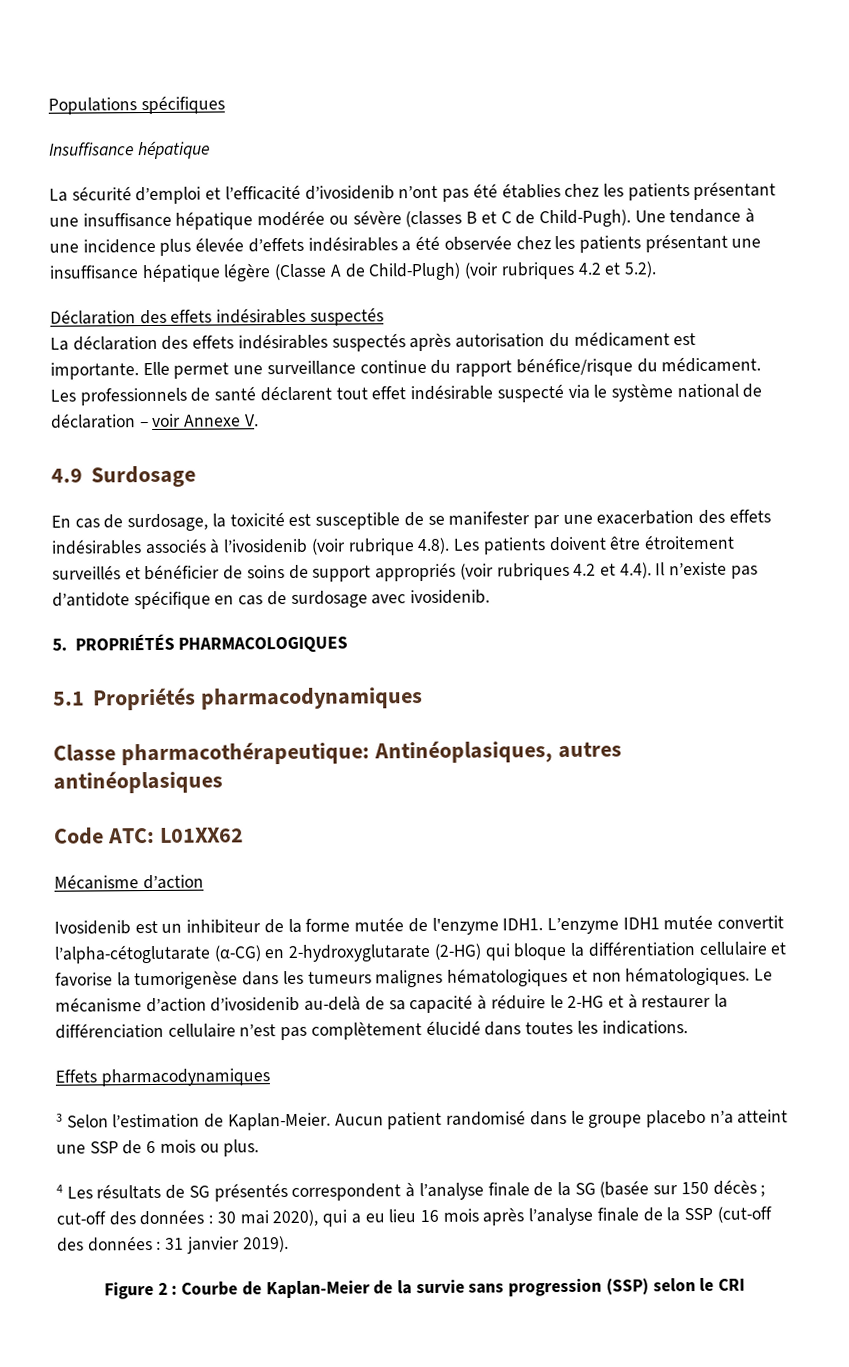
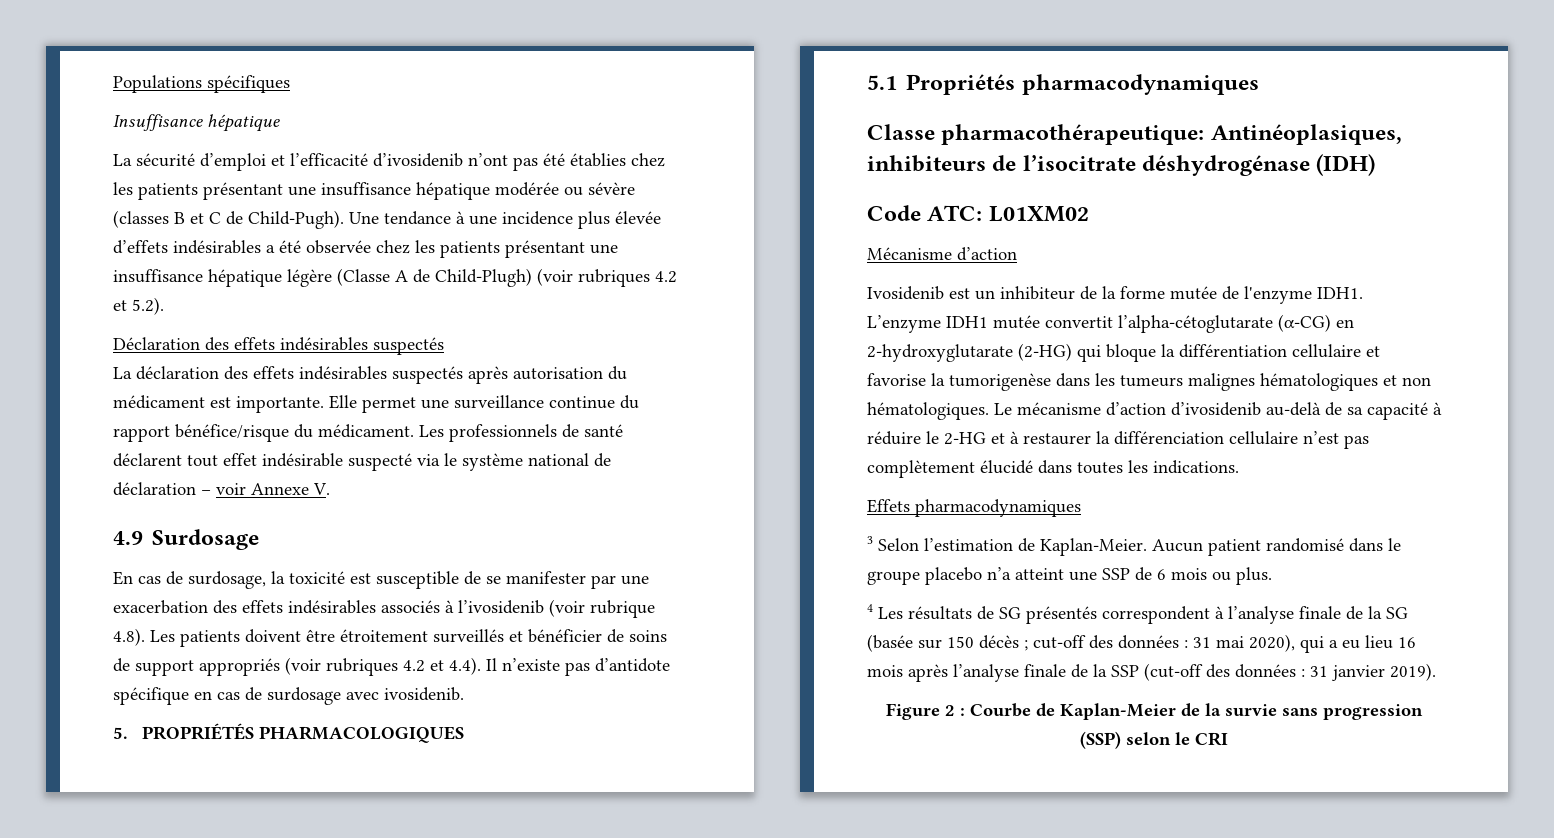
- Classe pharmacothérapeutique: Antinéoplasiques, autres antinéoplasiques
+ Classe pharmacothérapeutique: Antinéoplasiques, inhibiteurs de l’isocitrate déshydrogénase (IDH)
- Code ATC: L01XX62
+ Code ATC: L01XM02
- 4 Les résultats de SG présentés correspondent à l’analyse finale de la SG (basée sur 150 décès ; cut-off des données : 30 mai 2020), qui a eu lieu 16 mois après l’analyse finale de la SSP (cut-off des données : 31 janvier 2019).
+ 4 Les résultats de SG présentés correspondent à l’analyse finale de la SG (basée sur 150 décès ; cut-off des données : 31 mai 2020), qui a eu lieu 16 mois après l’analyse finale de la SSP (cut-off des données : 31 janvier 2019).

